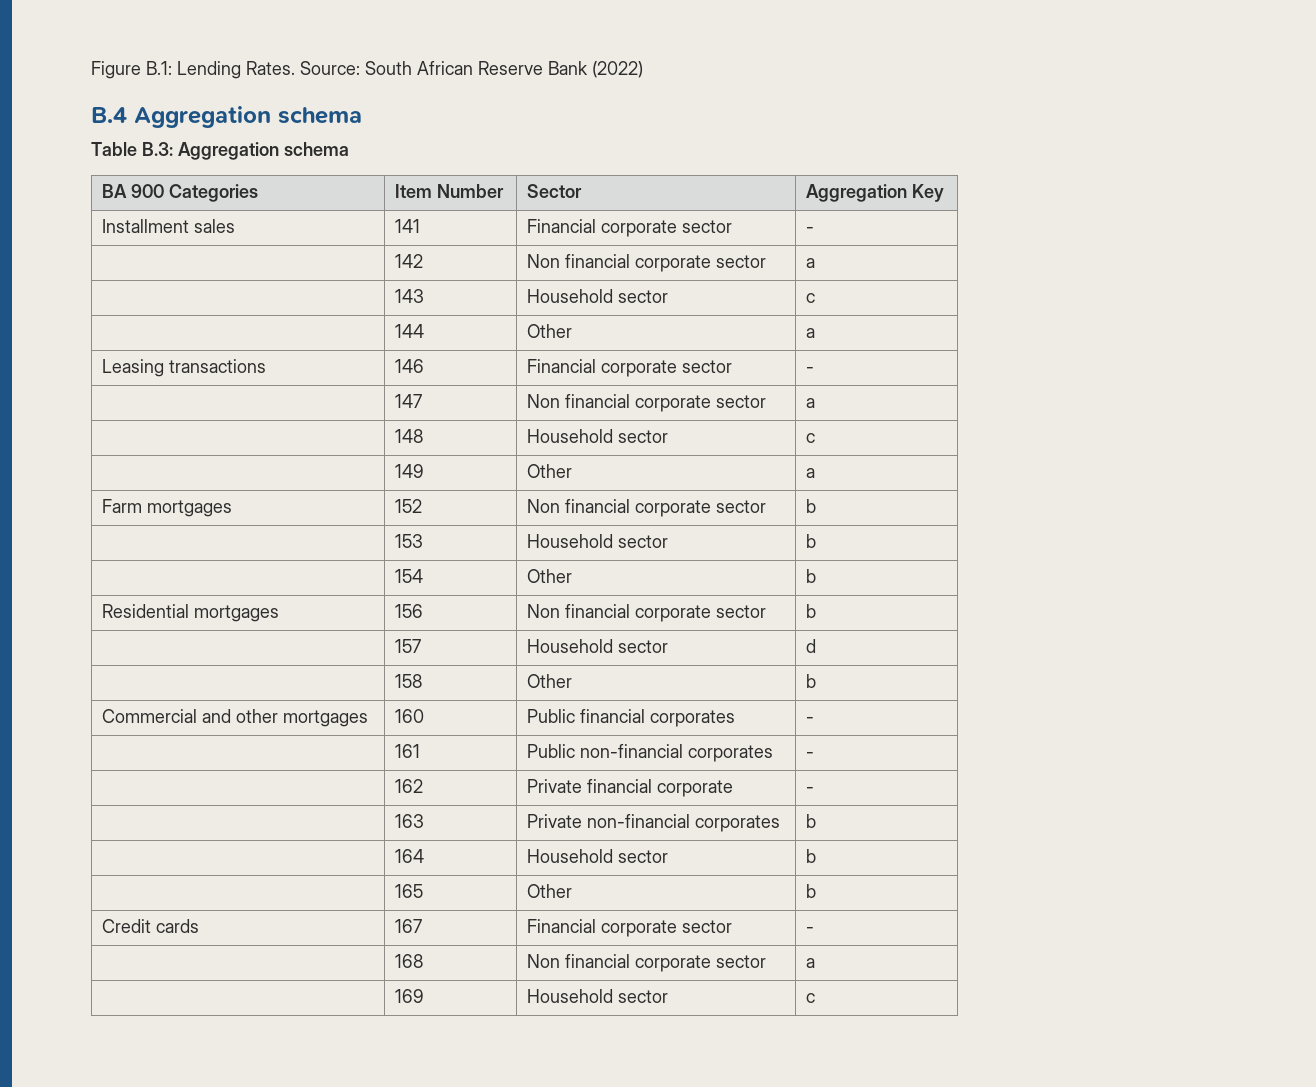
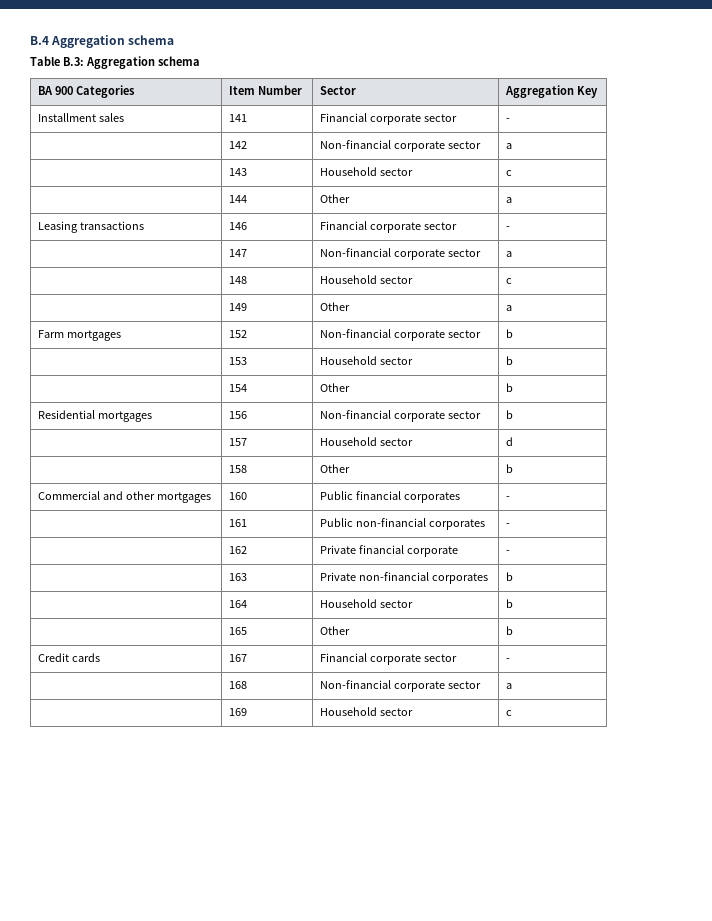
- Figure B.1: Lending Rates. Source: South African Reserve Bank (2022)
- | 142 | Non financial corporate sector | a
+ | 142 | Non-financial corporate sector | a
- | 147 | Non financial corporate sector | a
+ | 147 | Non-financial corporate sector | a
- Farm mortgages | 152 | Non financial corporate sector | b
+ Farm mortgages | 152 | Non-financial corporate sector | b
- Residential mortgages | 156 | Non financial corporate sector | b
+ Residential mortgages | 156 | Non-financial corporate sector | b
- | 168 | Non financial corporate sector | a
+ | 168 | Non-financial corporate sector | a

